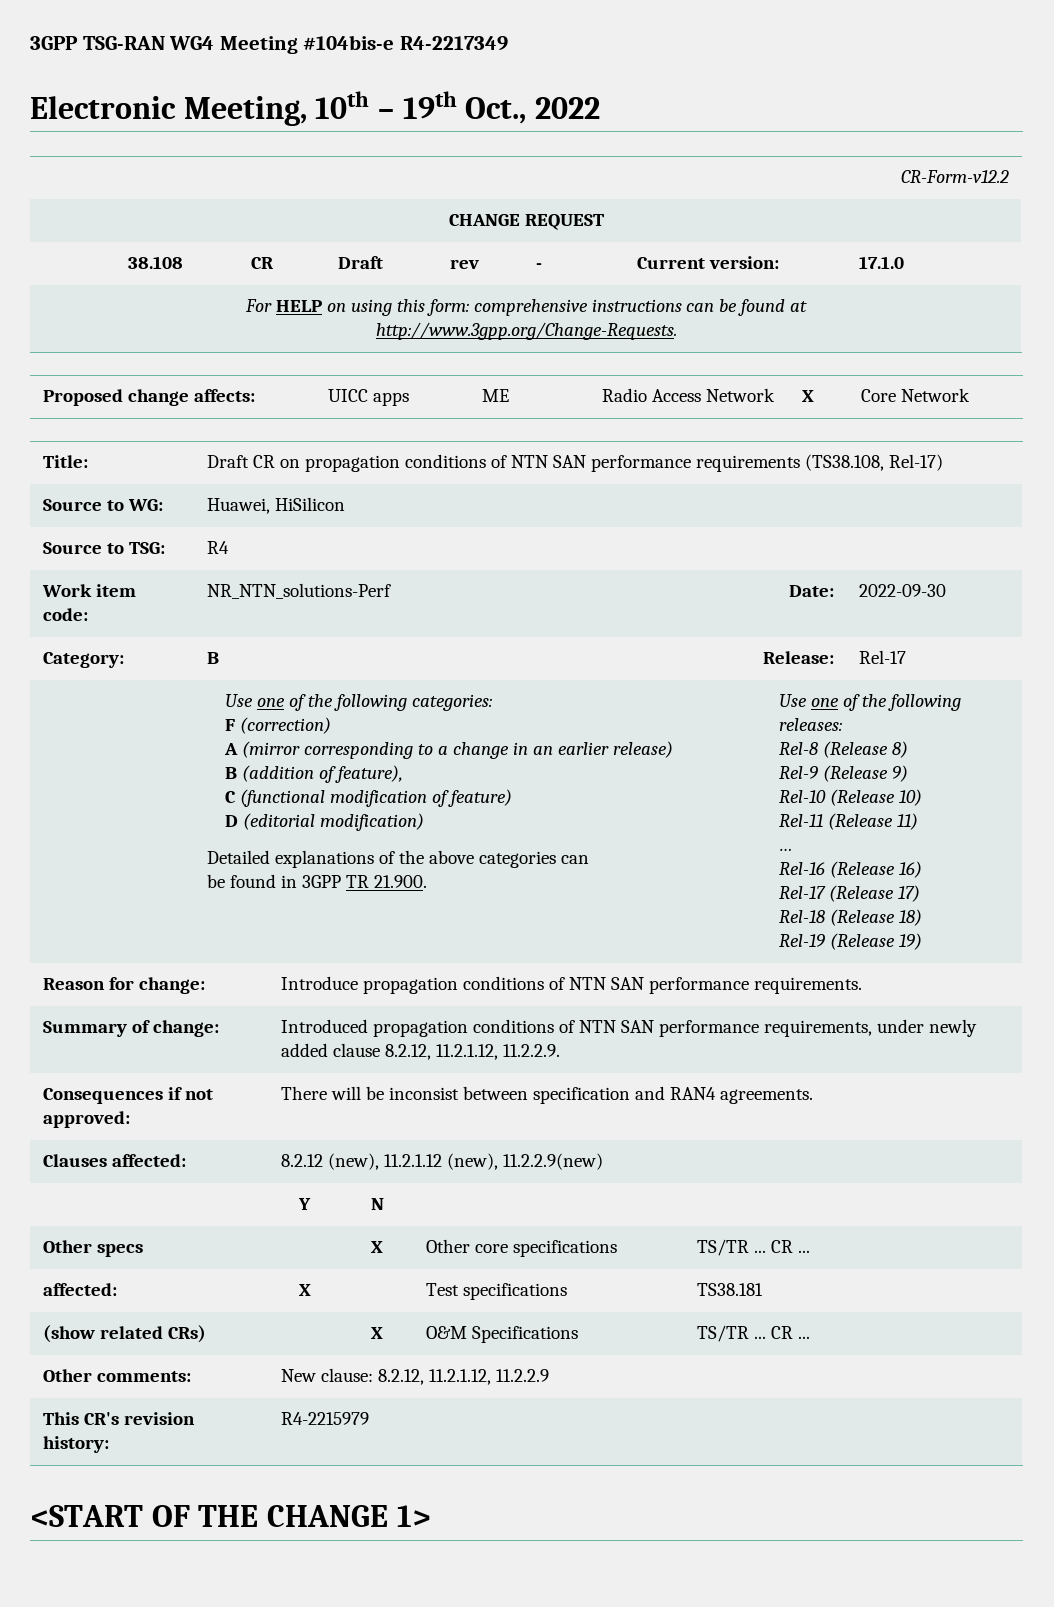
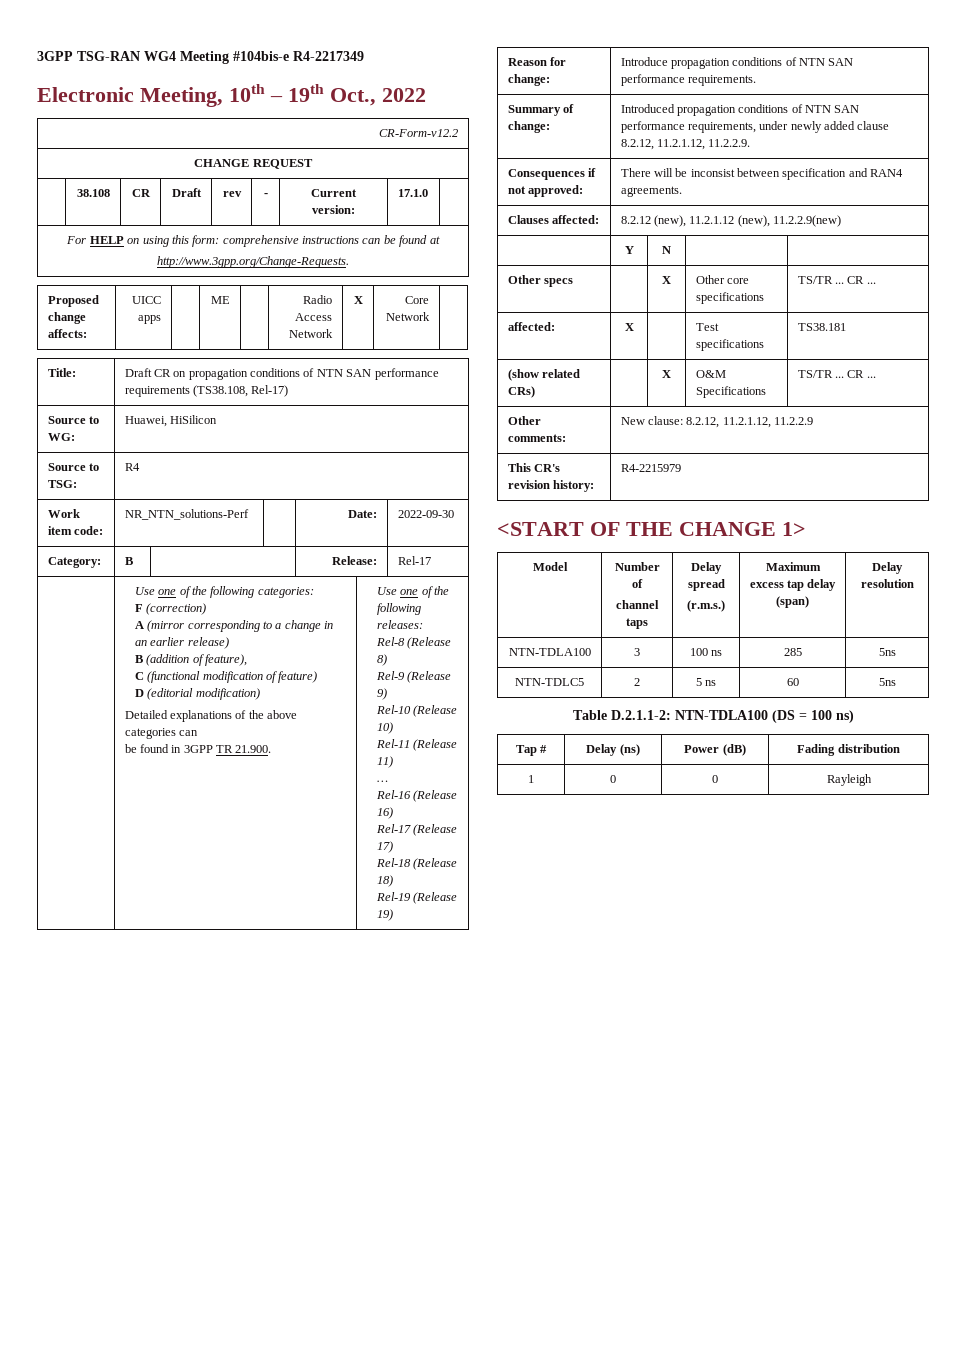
+ Model | Number of
+ channel taps | Delay spread
+ (r.m.s.) | Maximum excess tap delay (span) | Delay resolution
+ NTN-TDLA100 | 3 | 100 ns | 285 | 5ns
+ NTN-TDLC5 | 2 | 5 ns | 60 | 5ns
+ Table D.2.1.1-2: NTN-TDLA100 (DS = 100 ns)
+ Tap # | Delay (ns) | Power (dB) | Fading distribution
+ 1 | 0 | 0 | Rayleigh

